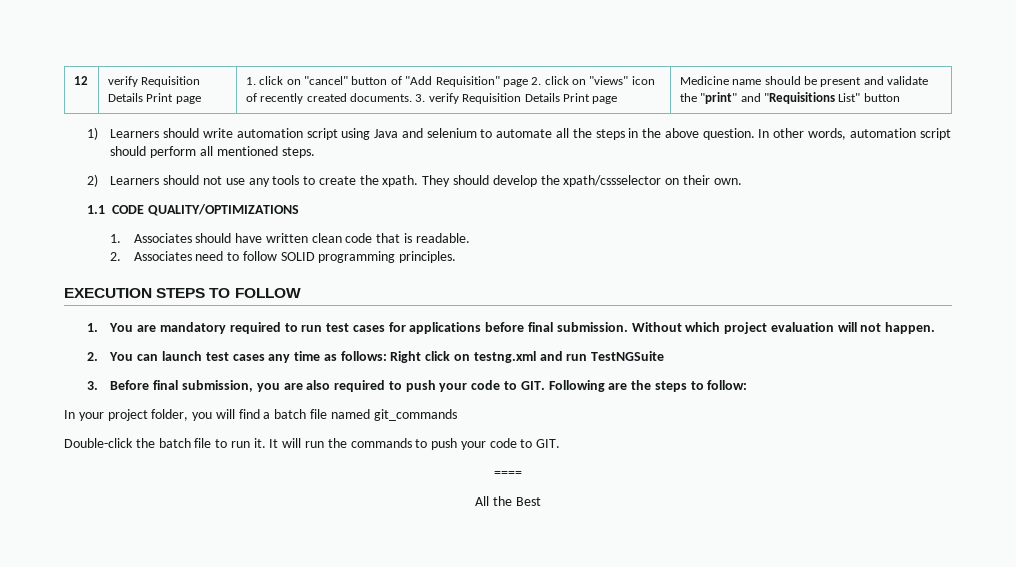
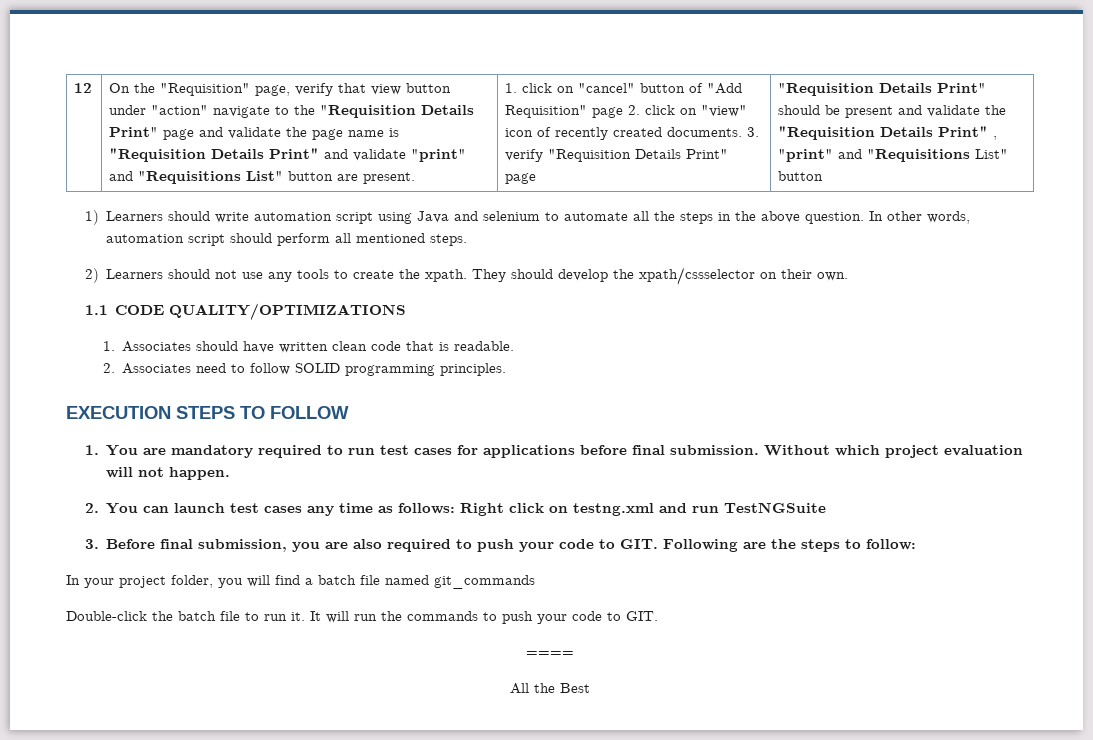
- 12 | verify Requisition Details Print page
+ 12 | On the "Requisition" page, verify that view button under "action" navigate to the "Requisition Details Print" page and validate the page name is "Requisition Details Print" and validate "print" and "Requisitions List" button are present.
- 1. click on "cancel" button of "Add Requisition" page 2. click on "views" icon of recently created documents.
+ 1. click on "cancel" button of "Add Requisition" page 2. click on "view" icon of recently created documents.
- 3. verify Requisition Details Print page | Medicine name should be present and validate the "print" and "Requisitions List" button
+ 3. verify "Requisition Details Print" page | "Requisition Details Print" should be present and validate the "Requisition Details Print" , "print" and "Requisitions List" button

